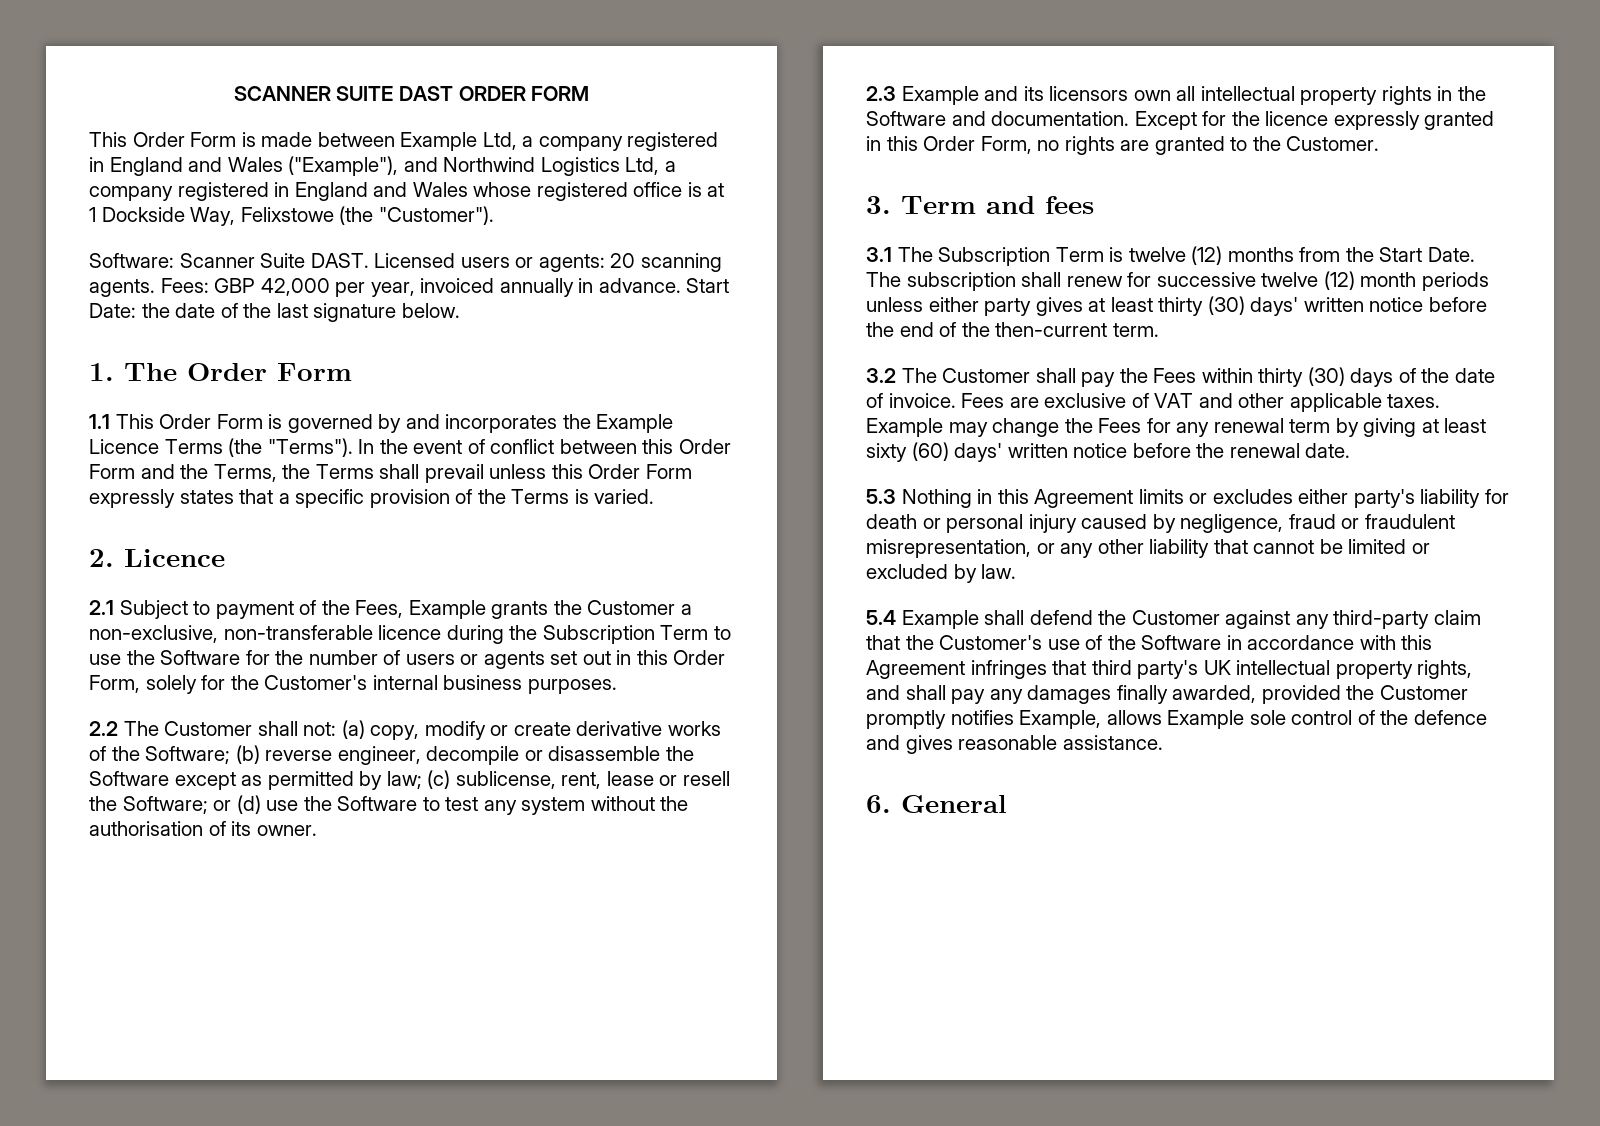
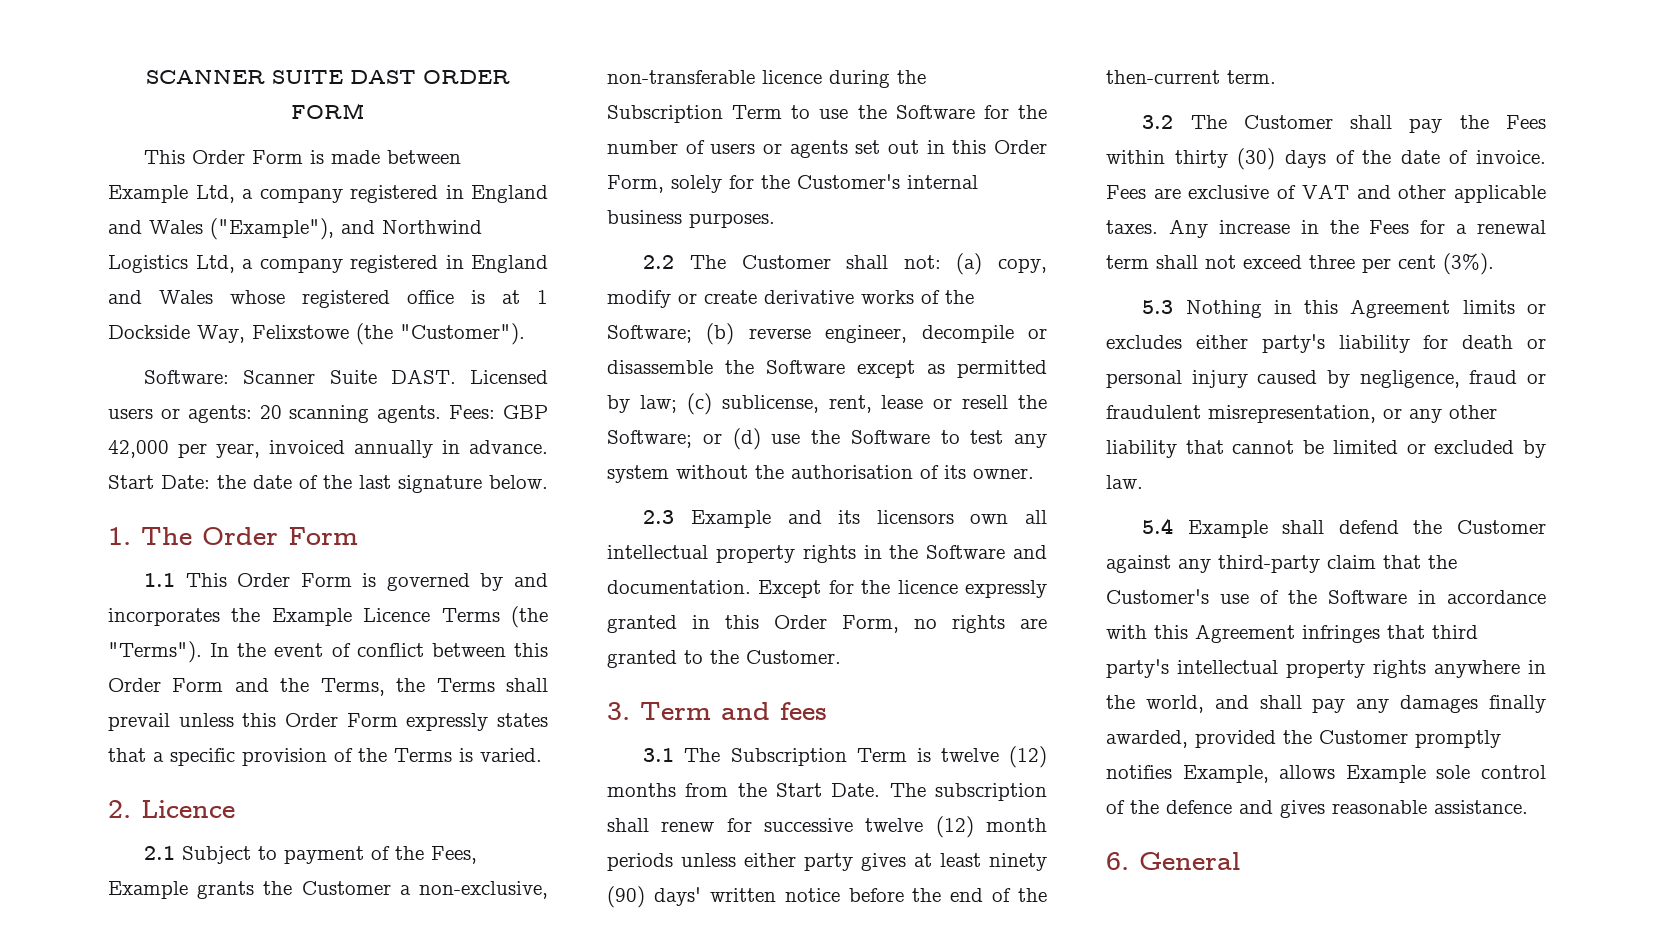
- The subscription shall renew for successive twelve (12) month periods unless either party gives at least thirty (30) days' written notice before the end of the then-current term.
+ The subscription shall renew for successive twelve (12) month periods unless either party gives at least ninety (90) days' written notice before the end of the then-current term.
- Example may change the Fees for any renewal term by giving at least sixty (60) days' written notice before the renewal date.
+ Any increase in the Fees for a renewal term shall not exceed three per cent (3%).
- 5.4 Example shall defend the Customer against any third-party claim that the Customer's use of the Software in accordance with this Agreement infringes that third party's UK intellectual property rights, and shall pay any damages finally awarded, provided the Customer promptly notifies Example, allows Example sole control of the defence and gives reasonable assistance.
+ 5.4 Example shall defend the Customer against any third-party claim that the Customer's use of the Software in accordance with this Agreement infringes that third party's intellectual property rights anywhere in the world, and shall pay any damages finally awarded, provided the Customer promptly notifies Example, allows Example sole control of the defence and gives reasonable assistance.

